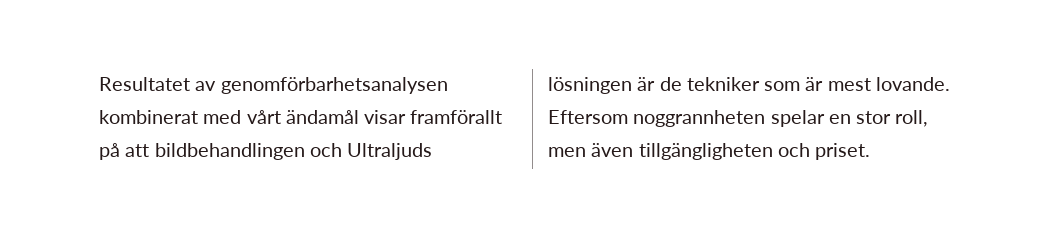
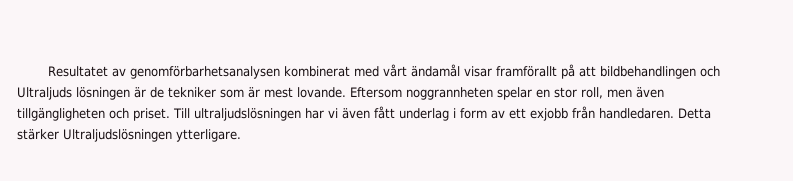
+ Till ultraljudslösningen har vi även fått underlag i form av ett exjobb från handledaren. Detta stärker Ultraljudslösningen ytterligare.

